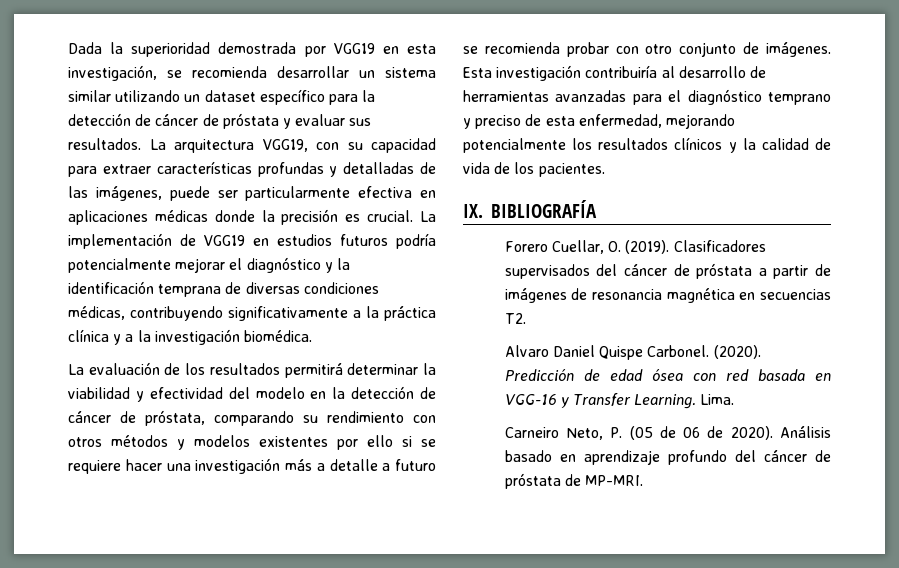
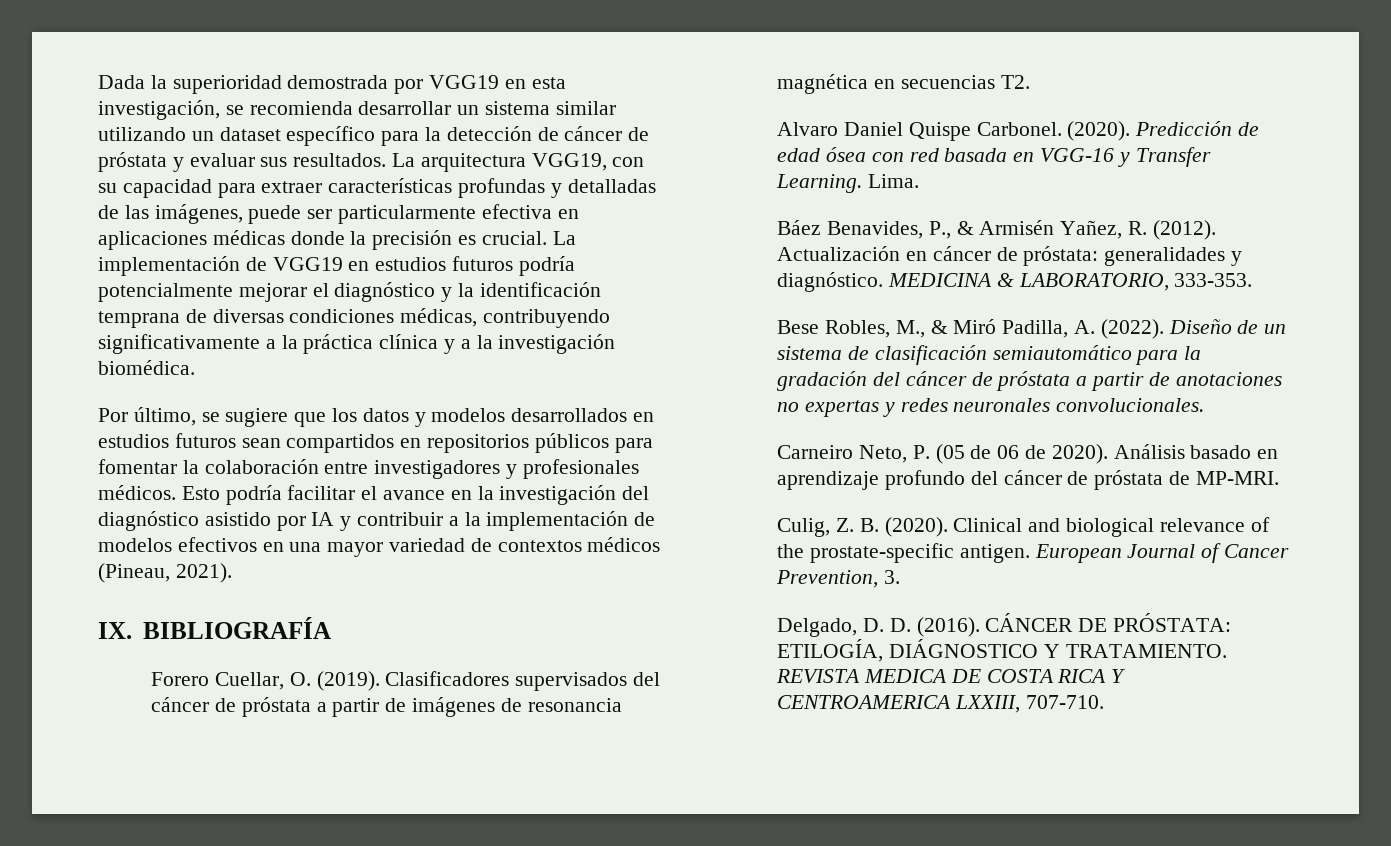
- La evaluación de los resultados permitirá determinar la viabilidad y efectividad del modelo en la detección de cáncer de próstata, comparando su rendimiento con otros métodos y modelos existentes por ello si se requiere hacer una investigación más a detalle a futuro se recomienda probar con otro conjunto de imágenes. Esta investigación contribuiría al desarrollo de herramientas avanzadas para el diagnóstico temprano y preciso de esta enfermedad, mejorando potencialmente los resultados clínicos y la calidad de vida de los pacientes.
+ Por último, se sugiere que los datos y modelos desarrollados en estudios futuros sean compartidos en repositorios públicos para fomentar la colaboración entre investigadores y profesionales médicos. Esto podría facilitar el avance en la investigación del diagnóstico asistido por IA y contribuir a la implementación de modelos efectivos en una mayor variedad de contextos médicos (Pineau, 2021).
+ Báez Benavides, P., & Armisén Yañez, R. (2012). Actualización en cáncer de próstata: generalidades y diagnóstico. MEDICINA & LABORATORIO, 333-353.
+ Bese Robles, M., & Miró Padilla, A. (2022). Diseño de un sistema de clasificación semiautomático para la gradación del cáncer de próstata a partir de anotaciones no expertas y redes neuronales convolucionales.
+ Culig, Z. B. (2020). Clinical and biological relevance of the prostate-specific antigen. European Journal of Cancer Prevention, 3.
+ Delgado, D. D. (2016). CÁNCER DE PRÓSTATA: ETILOGÍA, DIÁGNOSTICO Y TRATAMIENTO. REVISTA MEDICA DE COSTA RICA Y CENTROAMERICA LXXIII, 707-710.

